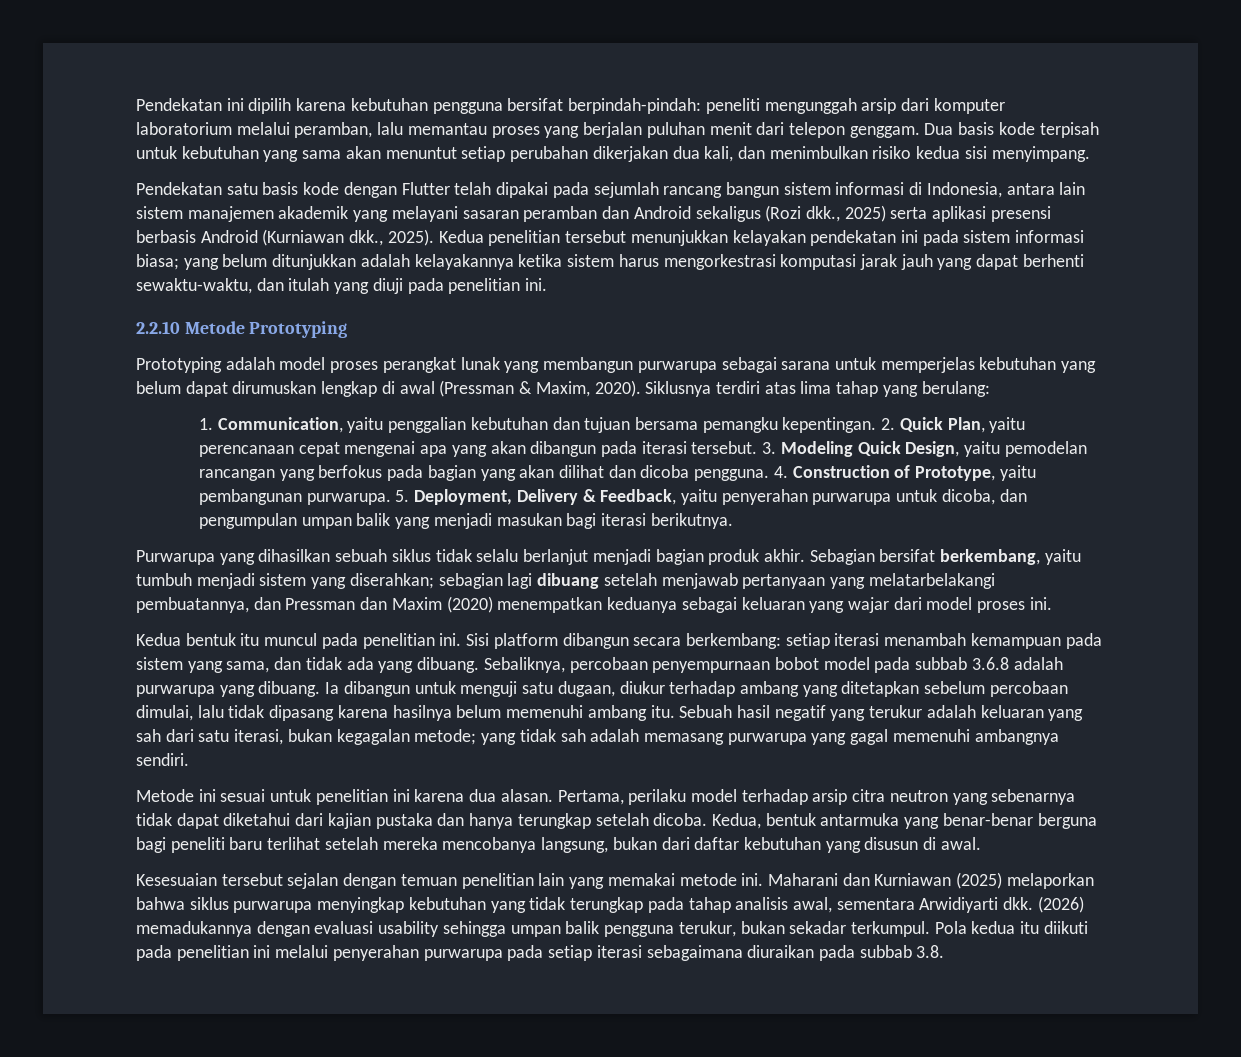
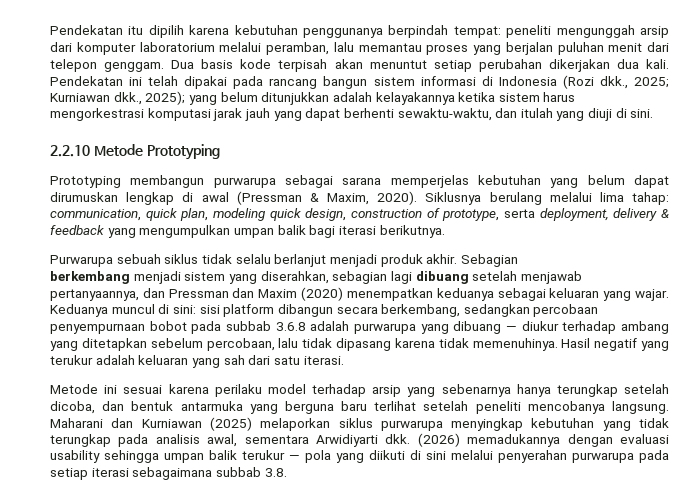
- Pendekatan ini dipilih karena kebutuhan pengguna bersifat berpindah-pindah: peneliti mengunggah arsip dari komputer laboratorium melalui peramban, lalu memantau proses yang berjalan puluhan menit dari telepon genggam.
+ Pendekatan itu dipilih karena kebutuhan penggunanya berpindah tempat: peneliti mengunggah arsip dari komputer laboratorium melalui peramban, lalu memantau proses yang berjalan puluhan menit dari telepon genggam.
- Dua basis kode terpisah untuk kebutuhan yang sama akan menuntut setiap perubahan dikerjakan dua kali, dan menimbulkan risiko kedua sisi menyimpang.
- Pendekatan satu basis kode dengan Flutter telah dipakai pada sejumlah rancang bangun sistem informasi di Indonesia, antara lain sistem manajemen akademik yang melayani sasaran peramban dan Android sekaligus (Rozi dkk., 2025) serta aplikasi presensi berbasis Android (Kurniawan dkk., 2025). Kedua penelitian tersebut menunjukkan kelayakan pendekatan ini pada sistem informasi biasa; yang belum ditunjukkan adalah kelayakannya ketika sistem harus mengorkestrasi komputasi jarak jauh yang dapat berhenti sewaktu-waktu, dan itulah yang diuji pada penelitian ini.
+ Dua basis kode terpisah akan menuntut setiap perubahan dikerjakan dua kali. Pendekatan ini telah dipakai pada rancang bangun sistem informasi di Indonesia (Rozi dkk., 2025; Kurniawan dkk., 2025); yang belum ditunjukkan adalah kelayakannya ketika sistem harus mengorkestrasi komputasi jarak jauh yang dapat berhenti sewaktu-waktu, dan itulah yang diuji di sini.
- Prototyping adalah model proses perangkat lunak yang membangun purwarupa sebagai sarana untuk memperjelas kebutuhan yang belum dapat dirumuskan lengkap di awal (Pressman & Maxim, 2020).
+ Prototyping membangun purwarupa sebagai sarana memperjelas kebutuhan yang belum dapat dirumuskan lengkap di awal (Pressman & Maxim, 2020).
- Siklusnya terdiri atas lima tahap yang berulang:
- 1. Communication, yaitu penggalian kebutuhan dan tujuan bersama pemangku kepentingan. 2. Quick Plan, yaitu perencanaan cepat mengenai apa yang akan dibangun pada iterasi tersebut. 3. Modeling Quick Design, yaitu pemodelan rancangan yang berfokus pada bagian yang akan dilihat dan dicoba pengguna. 4. Construction of Prototype, yaitu pembangunan purwarupa. 5. Deployment, Delivery & Feedback, yaitu penyerahan purwarupa untuk dicoba, dan pengumpulan umpan balik yang menjadi masukan bagi iterasi berikutnya.
+ Siklusnya berulang melalui lima tahap: communication, quick plan, modeling quick design, construction of prototype, serta deployment, delivery & feedback yang mengumpulkan umpan balik bagi iterasi berikutnya.
- Purwarupa yang dihasilkan sebuah siklus tidak selalu berlanjut menjadi bagian produk akhir.
+ Purwarupa sebuah siklus tidak selalu berlanjut menjadi produk akhir.
- Sebagian bersifat berkembang, yaitu tumbuh menjadi sistem yang diserahkan; sebagian lagi dibuang setelah menjawab pertanyaan yang melatarbelakangi pembuatannya, dan Pressman dan Maxim (2020) menempatkan keduanya sebagai keluaran yang wajar dari model proses ini.
- Kedua bentuk itu muncul pada penelitian ini. Sisi platform dibangun secara berkembang: setiap iterasi menambah kemampuan pada sistem yang sama, dan tidak ada yang dibuang. Sebaliknya, percobaan penyempurnaan bobot model pada subbab 3.6.8 adalah purwarupa yang dibuang. Ia dibangun untuk menguji satu dugaan, diukur terhadap ambang yang ditetapkan sebelum percobaan dimulai, lalu tidak dipasang karena hasilnya belum memenuhi ambang itu. Sebuah hasil negatif yang terukur adalah keluaran yang sah dari satu iterasi, bukan kegagalan metode; yang tidak sah adalah memasang purwarupa yang gagal memenuhi ambangnya sendiri.
- Metode ini sesuai untuk penelitian ini karena dua alasan. Pertama, perilaku model terhadap arsip citra neutron yang sebenarnya tidak dapat diketahui dari kajian pustaka dan hanya terungkap setelah dicoba. Kedua, bentuk antarmuka yang benar-benar berguna bagi peneliti baru terlihat setelah mereka mencobanya langsung, bukan dari daftar kebutuhan yang disusun di awal.
- Kesesuaian tersebut sejalan dengan temuan penelitian lain yang memakai metode ini.
+ Sebagian
+ berkembang menjadi sistem yang diserahkan, sebagian lagi dibuang setelah menjawab pertanyaannya, dan Pressman dan Maxim (2020) menempatkan keduanya sebagai keluaran yang wajar. Keduanya muncul di sini: sisi platform dibangun secara berkembang, sedangkan percobaan penyempurnaan bobot pada subbab 3.6.8 adalah purwarupa yang dibuang — diukur terhadap ambang yang ditetapkan sebelum percobaan, lalu tidak dipasang karena tidak memenuhinya. Hasil negatif yang terukur adalah keluaran yang sah dari satu iterasi.
+ Metode ini sesuai karena perilaku model terhadap arsip yang sebenarnya hanya terungkap setelah dicoba, dan bentuk antarmuka yang berguna baru terlihat setelah peneliti mencobanya langsung.
- Maharani dan Kurniawan (2025) melaporkan bahwa siklus purwarupa menyingkap kebutuhan yang tidak terungkap pada tahap analisis awal, sementara Arwidiyarti dkk.
+ Maharani dan Kurniawan (2025) melaporkan siklus purwarupa menyingkap kebutuhan yang tidak terungkap pada analisis awal, sementara Arwidiyarti dkk.
- (2026) memadukannya dengan evaluasi usability sehingga umpan balik pengguna terukur, bukan sekadar terkumpul. Pola kedua itu diikuti pada penelitian ini melalui penyerahan purwarupa pada setiap iterasi sebagaimana diuraikan pada subbab 3.8.
+ (2026) memadukannya dengan evaluasi usability sehingga umpan balik terukur — pola yang diikuti di sini melalui penyerahan purwarupa pada setiap iterasi sebagaimana subbab 3.8.

